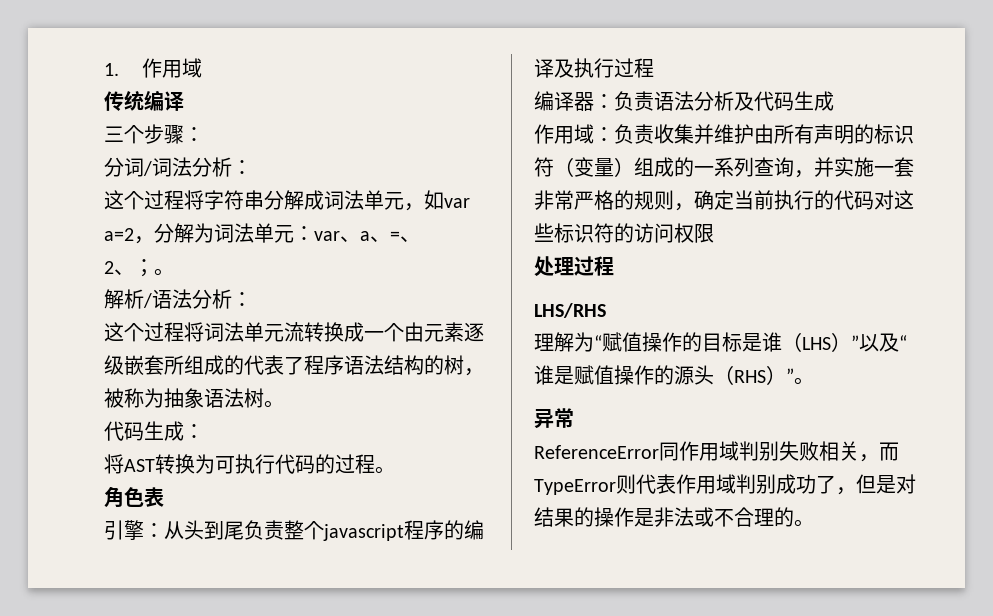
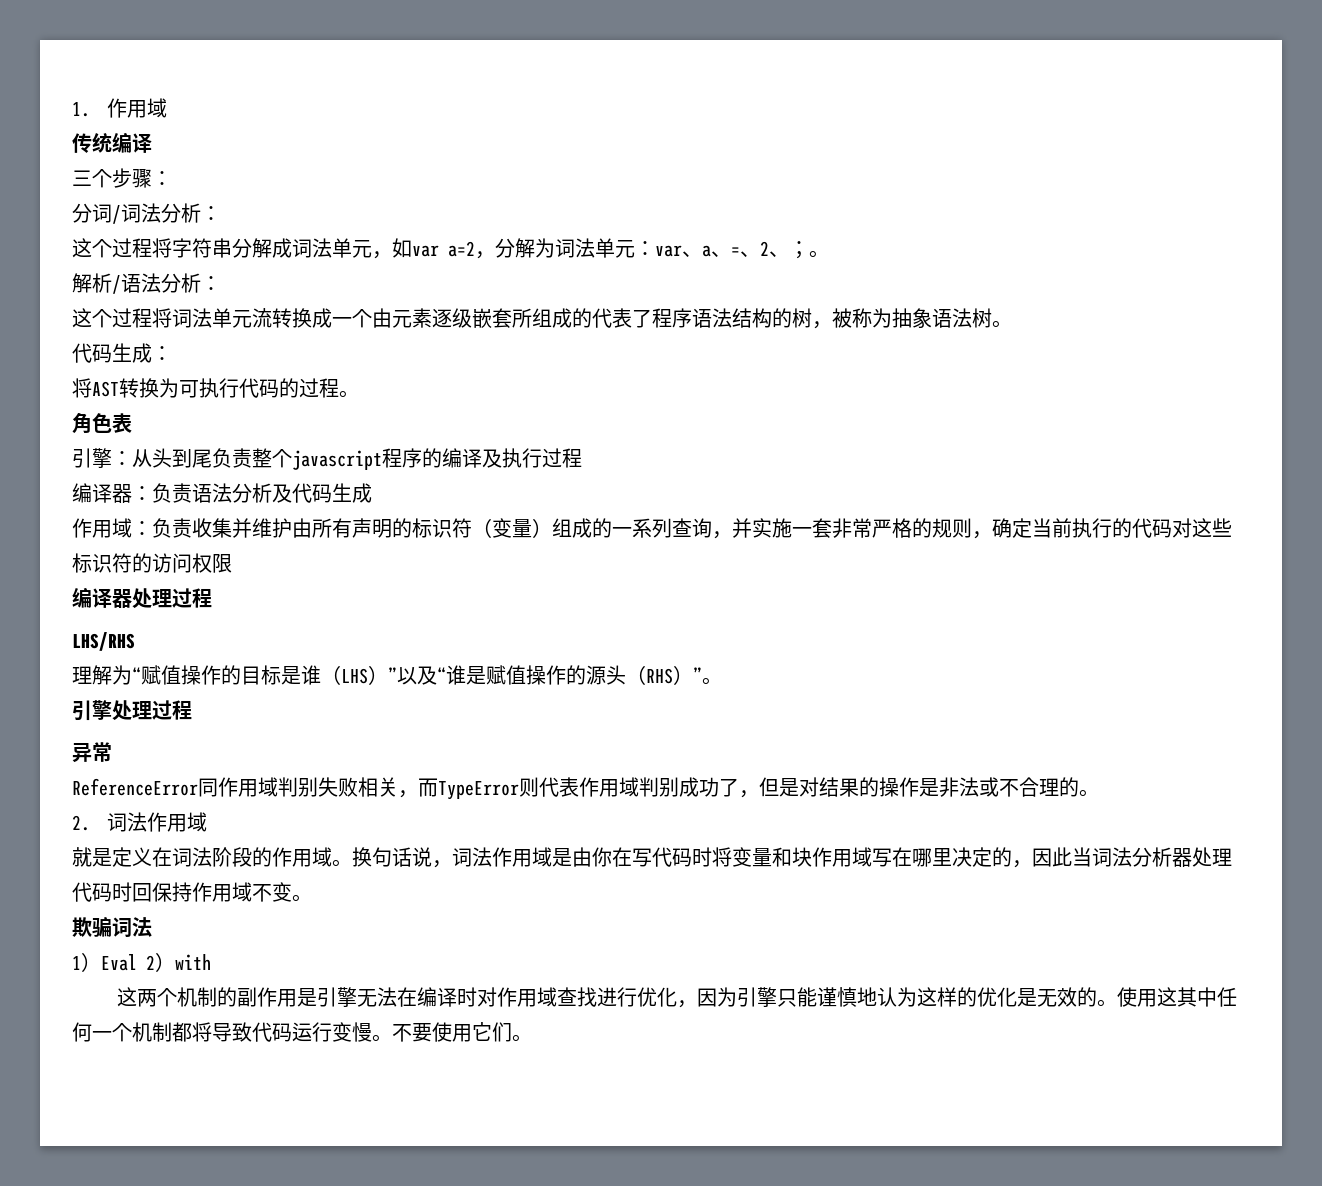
- 处理过程
+ 编译器处理过程
+ 引擎处理过程
+ 2.词法作用域
+ 就是定义在词法阶段的作用域。换句话说，词法作用域是由你在写代码时将变量和块作用域写在哪里决定的，因此当词法分析器处理代码时回保持作用域不变。
+ 欺骗词法
+ 1）Eval 2）with
+ 这两个机制的副作用是引擎无法在编译时对作用域查找进行优化，因为引擎只能谨慎地认为这样的优化是无效的。使用这其中任何一个机制都将导致代码运行变慢。不要使用它们。

